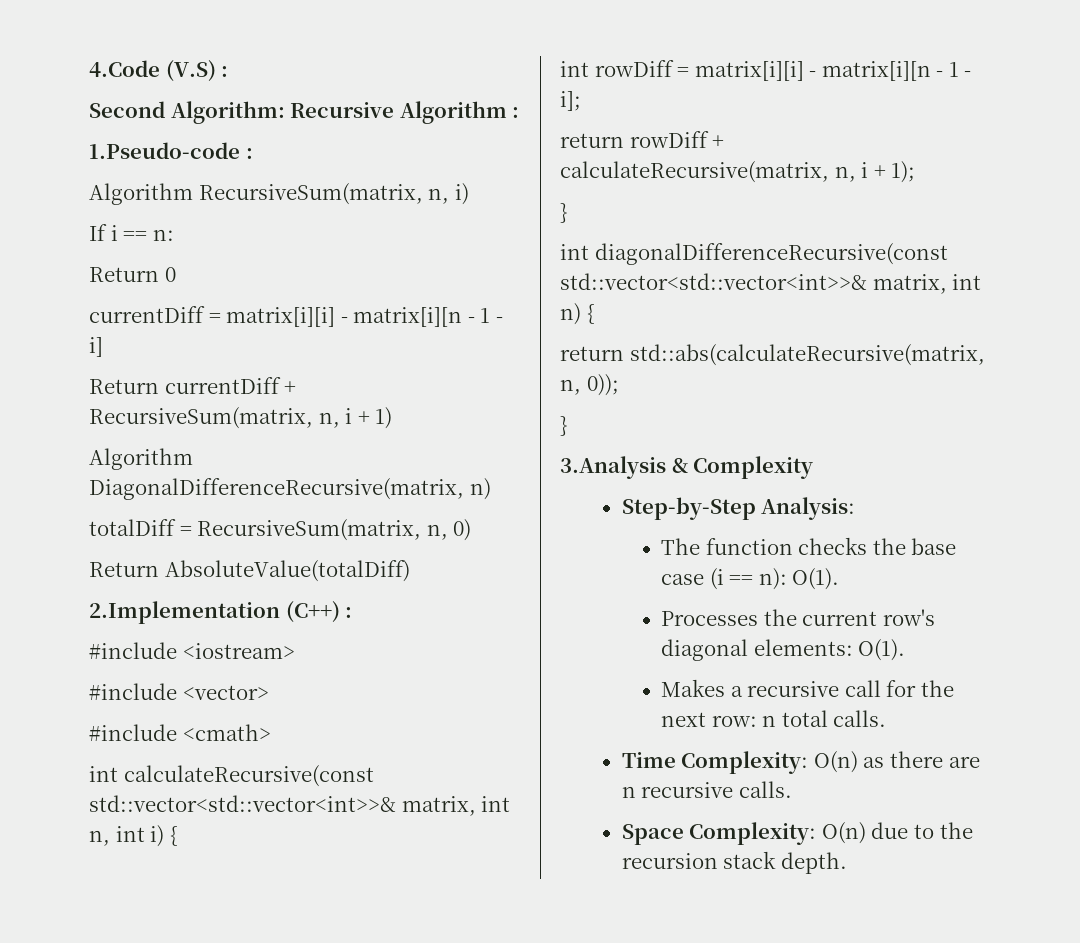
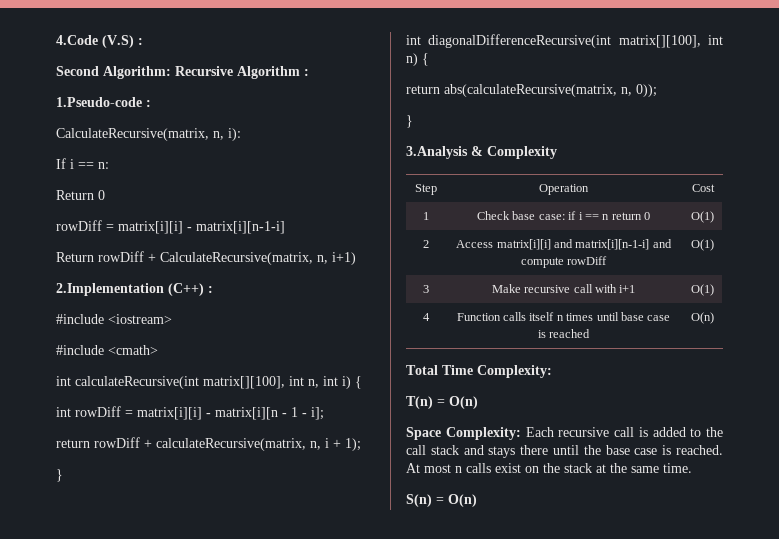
- Algorithm RecursiveSum(matrix, n, i)
+ CalculateRecursive(matrix, n, i):
- currentDiff = matrix[i][i] - matrix[i][n - 1 - i]
- Return currentDiff + RecursiveSum(matrix, n, i + 1)
- Algorithm DiagonalDifferenceRecursive(matrix, n)
- totalDiff = RecursiveSum(matrix, n, 0)
- Return AbsoluteValue(totalDiff)
+ rowDiff = matrix[i][i] - matrix[i][n-1-i]
+ Return rowDiff + CalculateRecursive(matrix, n, i+1)
- #include <vector>
- int calculateRecursive(const std::vector<std::vector<int>>& matrix, int n, int i) {
+ int calculateRecursive(int matrix[][100], int n, int i) {
- int diagonalDifferenceRecursive(const std::vector<std::vector<int>>& matrix, int n) {
+ int diagonalDifferenceRecursive(int matrix[][100], int n) {
- return std::abs(calculateRecursive(matrix, n, 0));
+ return abs(calculateRecursive(matrix, n, 0));
- Step-by-Step Analysis:
- The function checks the base case (i == n): O(1).
- Processes the current row's diagonal elements: O(1).
- Makes a recursive call for the next row: n total calls.
- Time Complexity: O(n) as there are n recursive calls.
- Space Complexity: O(n) due to the recursion stack depth.
+ Step | Operation | Cost
+ 1 | Check base case: if i == n return 0 | O(1)
+ 2 | Access matrix[i][i] and matrix[i][n-1-i] and compute rowDiff | O(1)
+ 3 | Make recursive call with i+1 | O(1)
+ 4 | Function calls itself n times until base case is reached | O(n)
+ Total Time Complexity:
+ T(n) = O(n)
+ Space Complexity: Each recursive call is added to the call stack and stays there until the base case is reached. At most n calls exist on the stack at the same time.
+ S(n) = O(n)

